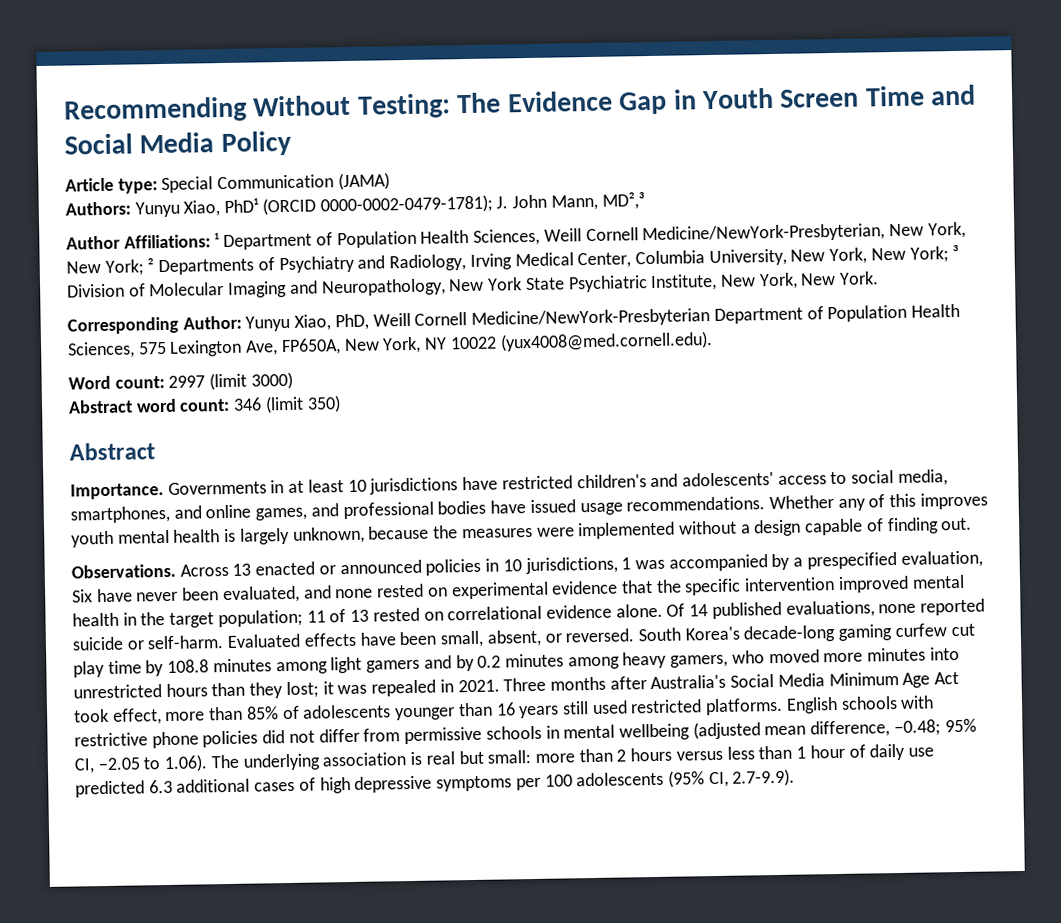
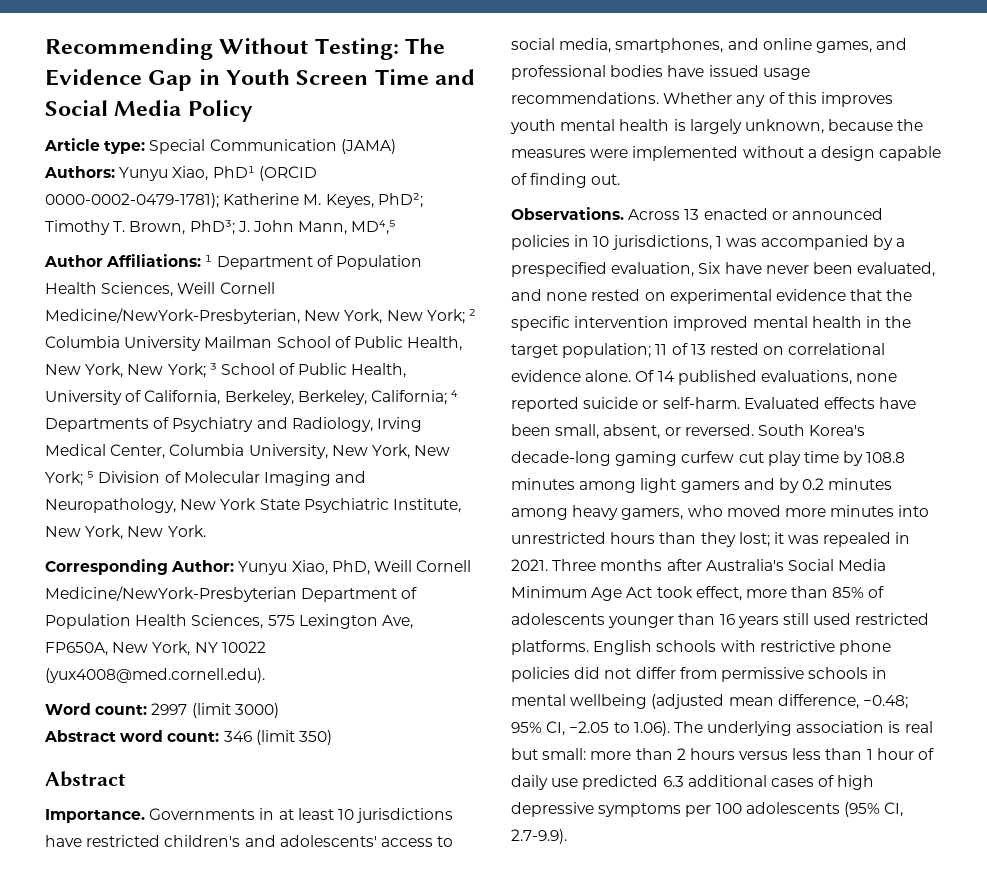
- Authors: Yunyu Xiao, PhD¹ (ORCID 0000-0002-0479-1781); J. John Mann, MD²,³
+ Authors: Yunyu Xiao, PhD¹ (ORCID 0000-0002-0479-1781); Katherine M. Keyes, PhD²; Timothy T. Brown, PhD³; J. John Mann, MD⁴,⁵
- Author Affiliations: ¹ Department of Population Health Sciences, Weill Cornell Medicine/NewYork-Presbyterian, New York, New York; ² Departments of Psychiatry and Radiology, Irving Medical Center, Columbia University, New York, New York; ³ Division of Molecular Imaging and Neuropathology, New York State Psychiatric Institute, New York, New York.
+ Author Affiliations: ¹ Department of Population Health Sciences, Weill Cornell Medicine/NewYork-Presbyterian, New York, New York; ² Columbia University Mailman School of Public Health, New York, New York; ³ School of Public Health, University of California, Berkeley, Berkeley, California; ⁴ Departments of Psychiatry and Radiology, Irving Medical Center, Columbia University, New York, New York; ⁵ Division of Molecular Imaging and Neuropathology, New York State Psychiatric Institute, New York, New York.

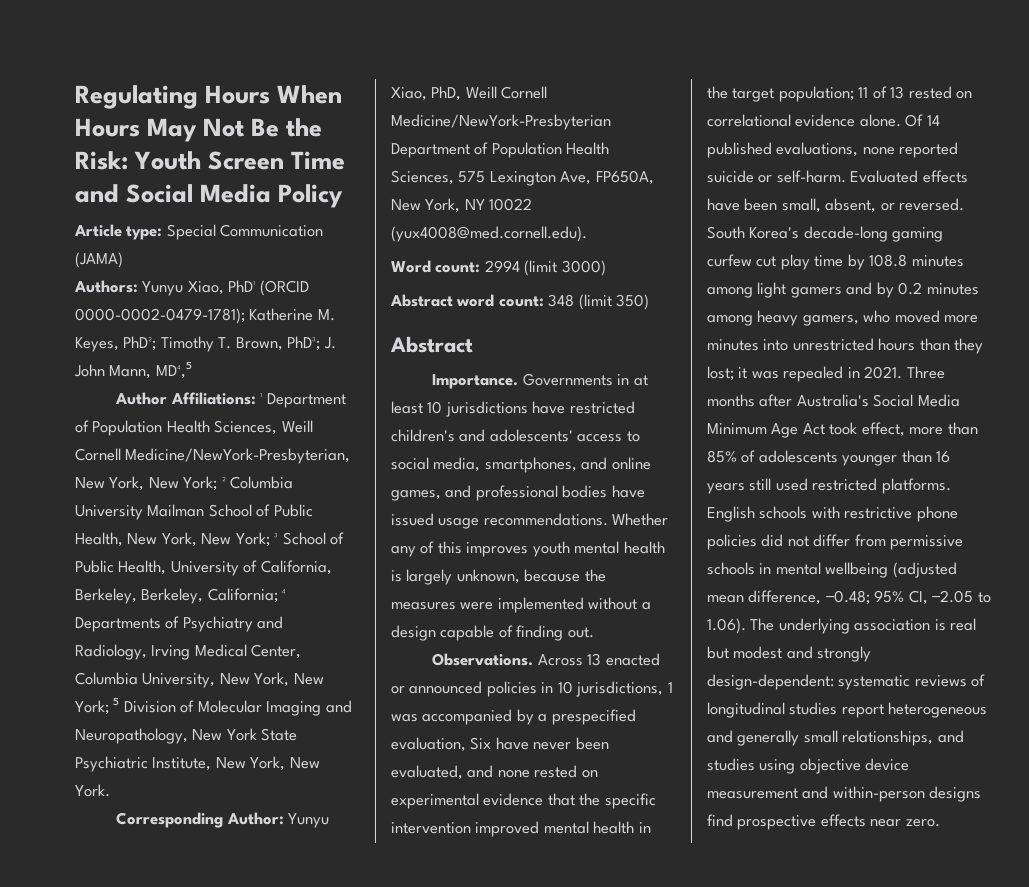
- Recommending Without Testing: The Evidence Gap in Youth Screen Time and Social Media Policy
+ Regulating Hours When Hours May Not Be the Risk: Youth Screen Time and Social Media Policy
- Word count: 2997 (limit 3000)
+ Word count: 2994 (limit 3000)
- Abstract word count: 346 (limit 350)
+ Abstract word count: 348 (limit 350)
- English schools with restrictive phone policies did not differ from permissive schools in mental wellbeing (adjusted mean difference, −0.48; 95% CI, −2.05 to 1.06). The underlying association is real but small: more than 2 hours versus less than 1 hour of daily use predicted 6.3 additional cases of high depressive symptoms per 100 adolescents (95% CI, 2.7-9.9).
+ English schools with restrictive phone policies did not differ from permissive schools in mental wellbeing (adjusted mean difference, −0.48; 95% CI, −2.05 to 1.06). The underlying association is real but modest and strongly design-dependent: systematic reviews of longitudinal studies report heterogeneous and generally small relationships, and studies using objective device measurement and within-person designs find prospective effects near zero.

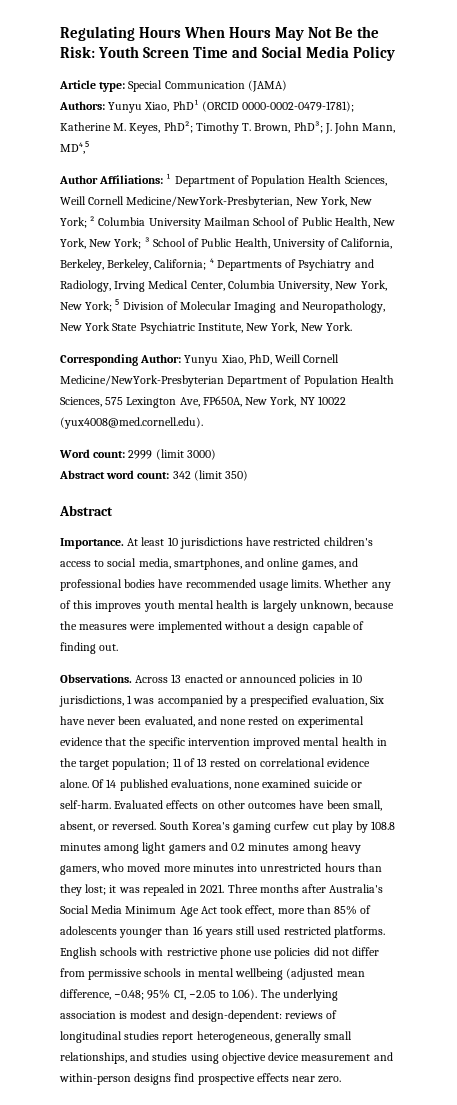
- Word count: 2994 (limit 3000)
+ Word count: 2999 (limit 3000)
- Abstract word count: 348 (limit 350)
+ Abstract word count: 342 (limit 350)
- Governments in at least 10 jurisdictions have restricted children's and adolescents' access to social media, smartphones, and online games, and professional bodies have issued usage recommendations.
+ At least 10 jurisdictions have restricted children's access to social media, smartphones, and online games, and professional bodies have recommended usage limits.
- Of 14 published evaluations, none reported suicide or self-harm.
+ Of 14 published evaluations, none examined suicide or self-harm.
- Evaluated effects have been small, absent, or reversed.
+ Evaluated effects on other outcomes have been small, absent, or reversed.
- South Korea's decade-long gaming curfew cut play time by 108.8 minutes among light gamers and by 0.2 minutes among heavy gamers, who moved more minutes into unrestricted hours than they lost; it was repealed in 2021.
+ South Korea's gaming curfew cut play by 108.8 minutes among light gamers and 0.2 minutes among heavy gamers, who moved more minutes into unrestricted hours than they lost; it was repealed in 2021.
- English schools with restrictive phone policies did not differ from permissive schools in mental wellbeing (adjusted mean difference, −0.48; 95% CI, −2.05 to 1.06). The underlying association is real but modest and strongly design-dependent: systematic reviews of longitudinal studies report heterogeneous and generally small relationships, and studies using objective device measurement and within-person designs find prospective effects near zero.
+ English schools with restrictive phone use policies did not differ from permissive schools in mental wellbeing (adjusted mean difference, −0.48; 95% CI, −2.05 to 1.06). The underlying association is modest and design-dependent: reviews of longitudinal studies report heterogeneous, generally small relationships, and studies using objective device measurement and within-person designs find prospective effects near zero.

